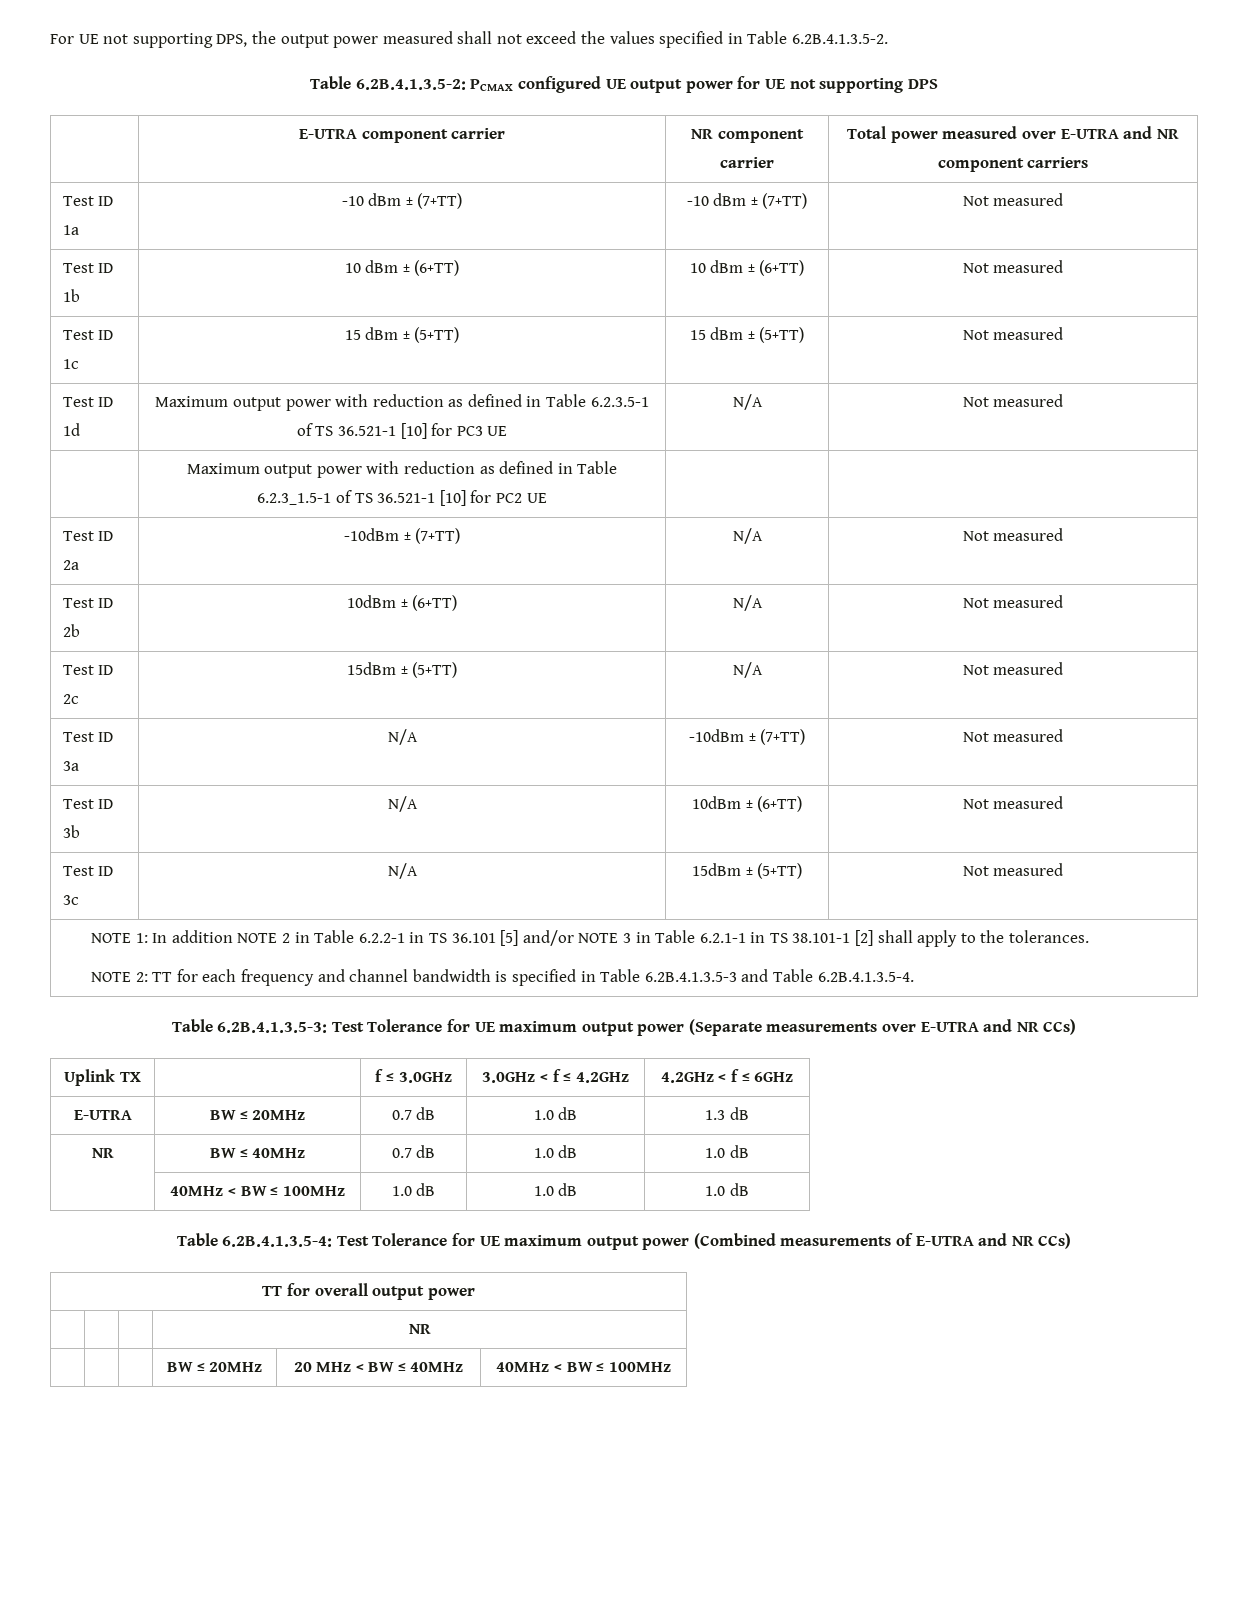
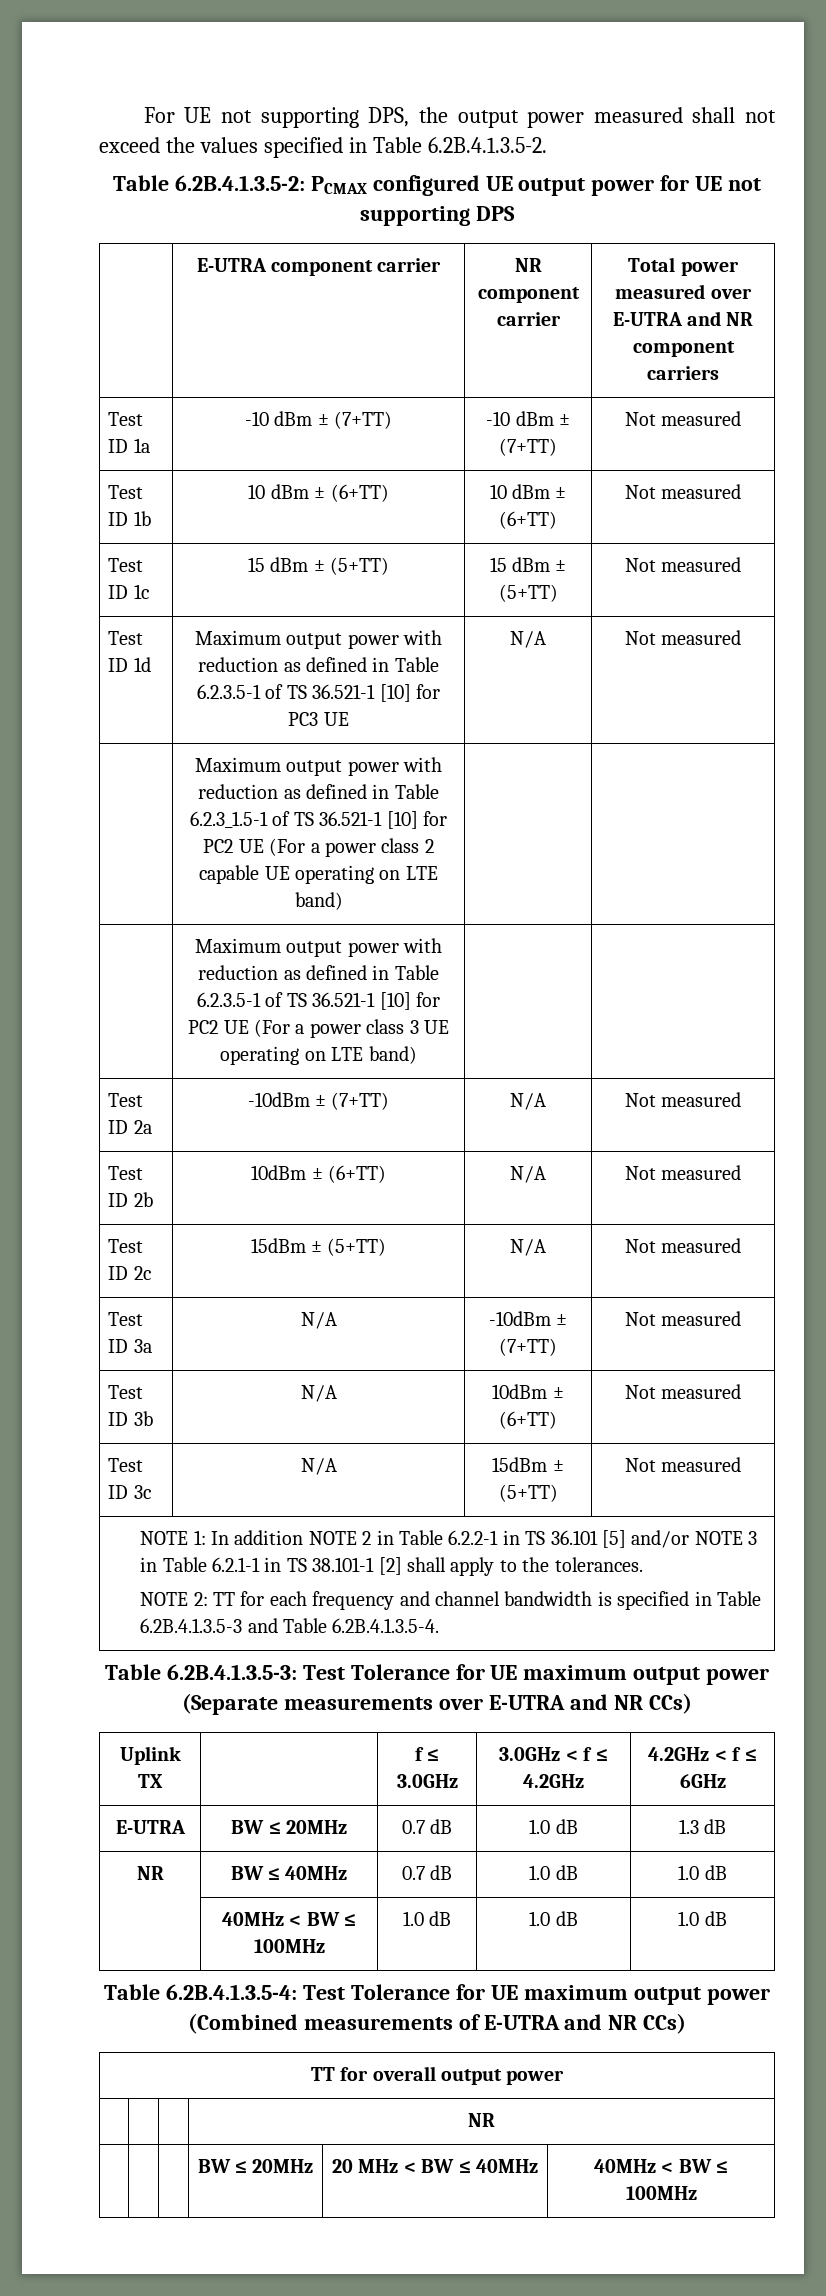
- | Maximum output power with reduction as defined in Table 6.2.3_1.5-1 of TS 36.521-1 [10] for PC2 UE | |
+ | Maximum output power with reduction as defined in Table 6.2.3_1.5-1 of TS 36.521-1 [10] for PC2 UE (For a power class 2 capable UE operating on LTE band) | |
+ | Maximum output power with reduction as defined in Table 6.2.3.5-1 of TS 36.521-1 [10] for PC2 UE (For a power class 3 UE operating on LTE band) | |

